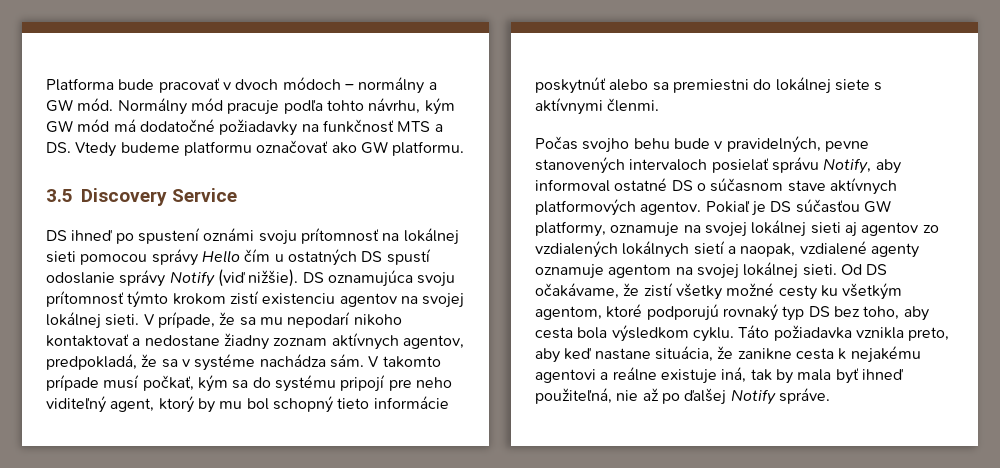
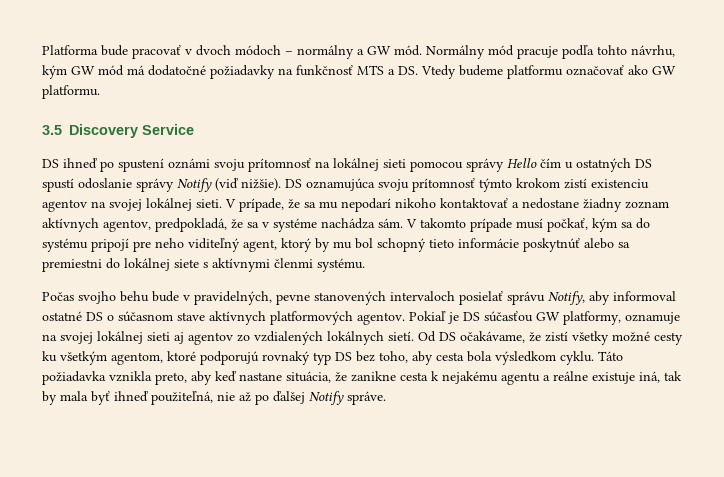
- V takomto prípade musí počkať, kým sa do systému pripojí pre neho viditeľný agent, ktorý by mu bol schopný tieto informácie poskytnúť alebo sa premiestni do lokálnej siete s aktívnymi členmi.
+ V takomto prípade musí počkať, kým sa do systému pripojí pre neho viditeľný agent, ktorý by mu bol schopný tieto informácie poskytnúť alebo sa premiestni do lokálnej siete s aktívnymi členmi systému.
- Pokiaľ je DS súčasťou GW platformy, oznamuje na svojej lokálnej sieti aj agentov zo vzdialených lokálnych sietí a naopak, vzdialené agenty oznamuje agentom na svojej lokálnej sieti.
+ Pokiaľ je DS súčasťou GW platformy, oznamuje na svojej lokálnej sieti aj agentov zo vzdialených lokálnych sietí.
- Táto požiadavka vznikla preto, aby keď nastane situácia, že zanikne cesta k nejakému agentovi a reálne existuje iná, tak by mala byť ihneď použiteľná, nie až po ďalšej Notify správe.
+ Táto požiadavka vznikla preto, aby keď nastane situácia, že zanikne cesta k nejakému agentu a reálne existuje iná, tak by mala byť ihneď použiteľná, nie až po ďalšej Notify správe.

